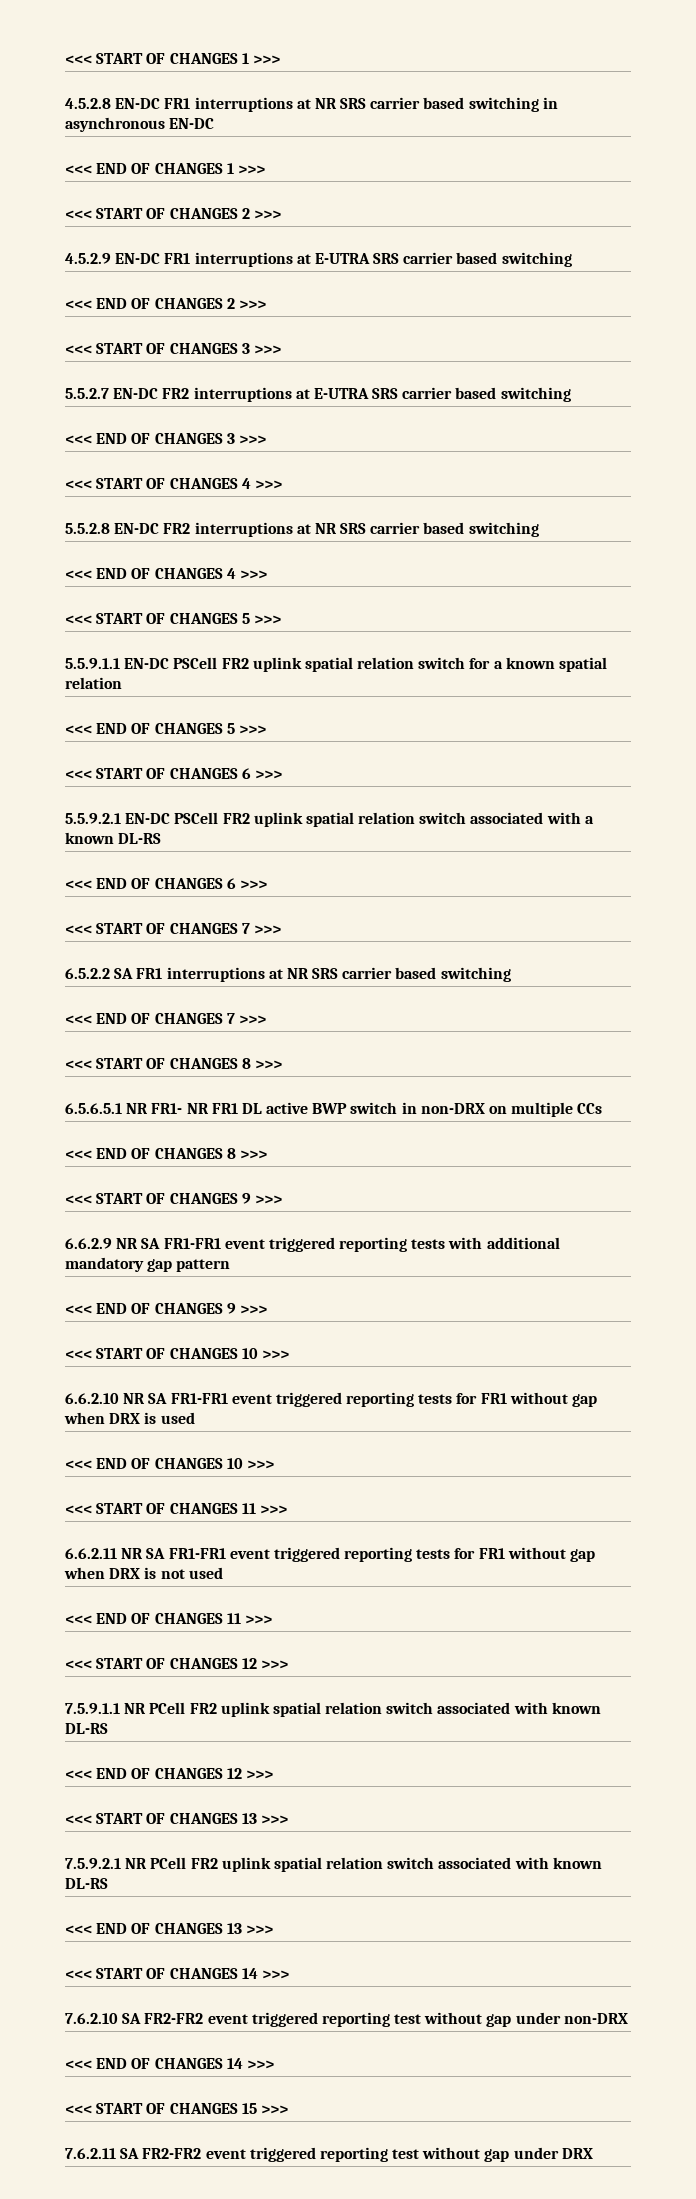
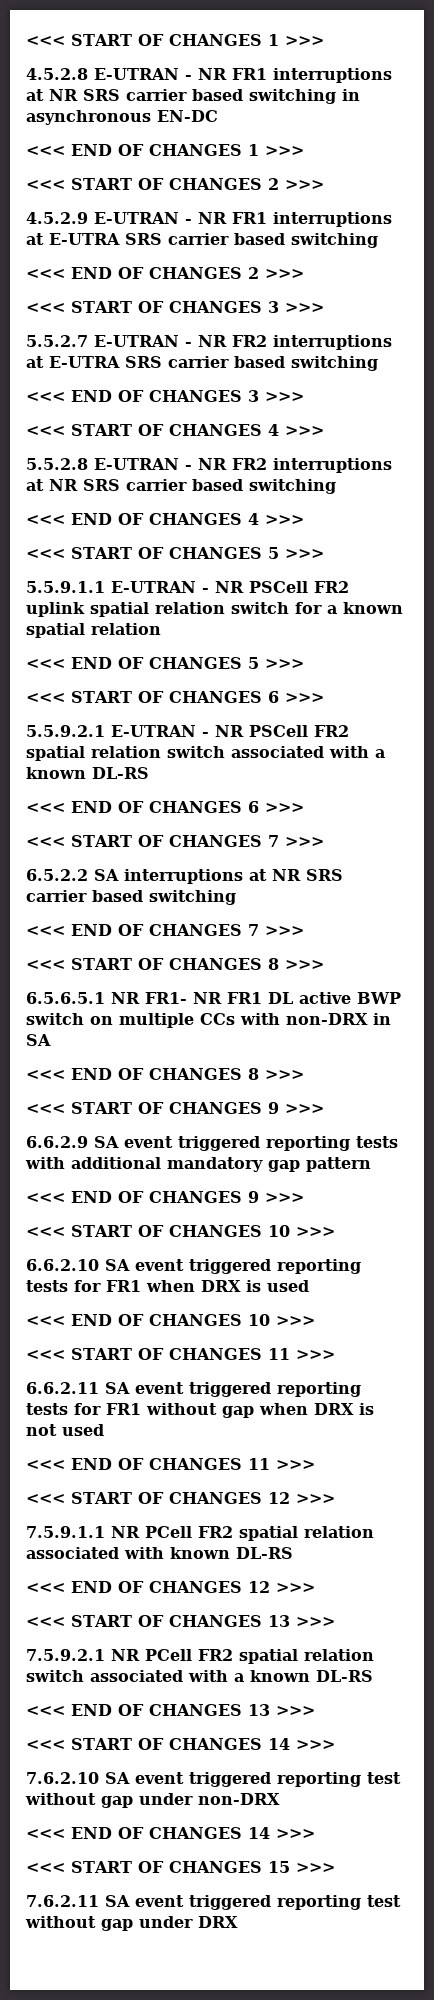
- 4.5.2.8 EN-DC FR1 interruptions at NR SRS carrier based switching in asynchronous EN-DC
+ 4.5.2.8 E-UTRAN - NR FR1 interruptions at NR SRS carrier based switching in asynchronous EN-DC
- 4.5.2.9 EN-DC FR1 interruptions at E-UTRA SRS carrier based switching
+ 4.5.2.9 E-UTRAN - NR FR1 interruptions at E-UTRA SRS carrier based switching
- 5.5.2.7 EN-DC FR2 interruptions at E-UTRA SRS carrier based switching
+ 5.5.2.7 E-UTRAN - NR FR2 interruptions at E-UTRA SRS carrier based switching
- 5.5.2.8 EN-DC FR2 interruptions at NR SRS carrier based switching
+ 5.5.2.8 E-UTRAN - NR FR2 interruptions at NR SRS carrier based switching
- 5.5.9.1.1 EN-DC PSCell FR2 uplink spatial relation switch for a known spatial relation
+ 5.5.9.1.1 E-UTRAN - NR PSCell FR2 uplink spatial relation switch for a known spatial relation
- 5.5.9.2.1 EN-DC PSCell FR2 uplink spatial relation switch associated with a known DL-RS
+ 5.5.9.2.1 E-UTRAN - NR PSCell FR2 spatial relation switch associated with a known DL-RS
- 6.5.2.2 SA FR1 interruptions at NR SRS carrier based switching
+ 6.5.2.2 SA interruptions at NR SRS carrier based switching
- 6.5.6.5.1 NR FR1- NR FR1 DL active BWP switch in non-DRX on multiple CCs
+ 6.5.6.5.1 NR FR1- NR FR1 DL active BWP switch on multiple CCs with non-DRX in SA
- 6.6.2.9 NR SA FR1-FR1 event triggered reporting tests with additional mandatory gap pattern
+ 6.6.2.9 SA event triggered reporting tests with additional mandatory gap pattern
- 6.6.2.10 NR SA FR1-FR1 event triggered reporting tests for FR1 without gap when DRX is used
+ 6.6.2.10 SA event triggered reporting tests for FR1 when DRX is used
- 6.6.2.11 NR SA FR1-FR1 event triggered reporting tests for FR1 without gap when DRX is not used
+ 6.6.2.11 SA event triggered reporting tests for FR1 without gap when DRX is not used
- 7.5.9.1.1 NR PCell FR2 uplink spatial relation switch associated with known DL-RS
+ 7.5.9.1.1 NR PCell FR2 spatial relation associated with known DL-RS
- 7.5.9.2.1 NR PCell FR2 uplink spatial relation switch associated with known DL-RS
+ 7.5.9.2.1 NR PCell FR2 spatial relation switch associated with a known DL-RS
- 7.6.2.10 SA FR2-FR2 event triggered reporting test without gap under non-DRX
+ 7.6.2.10 SA event triggered reporting test without gap under non-DRX
- 7.6.2.11 SA FR2-FR2 event triggered reporting test without gap under DRX
+ 7.6.2.11 SA event triggered reporting test without gap under DRX

